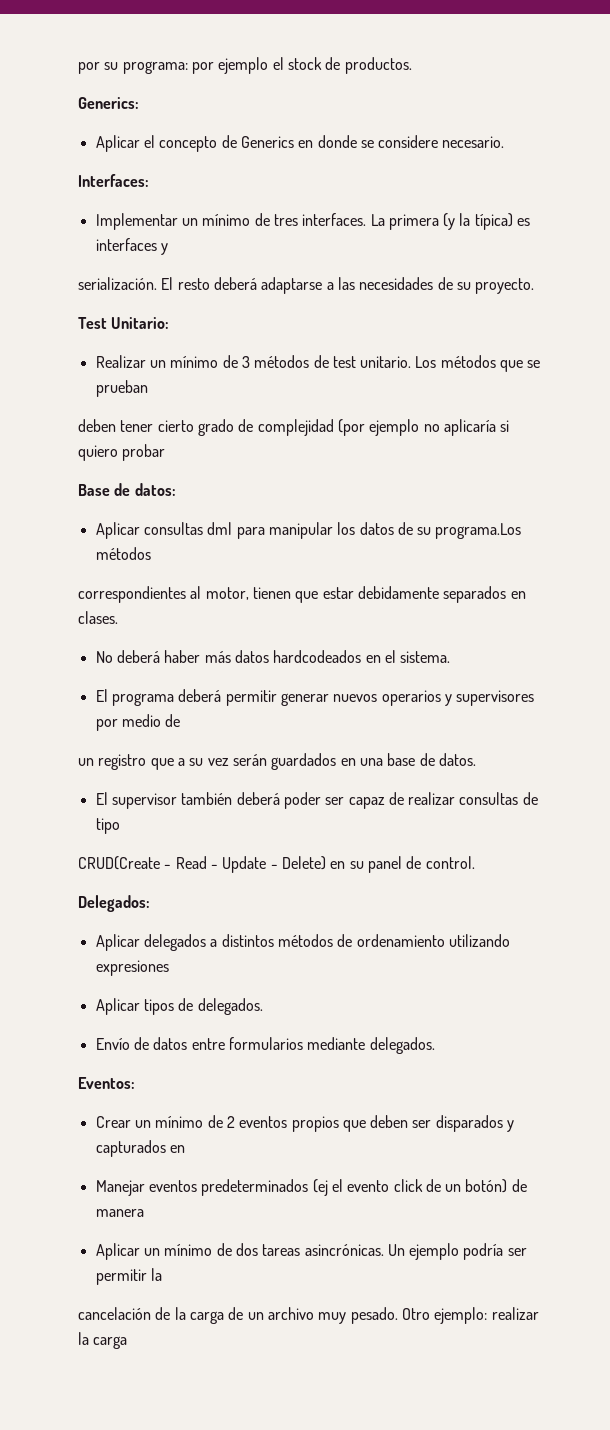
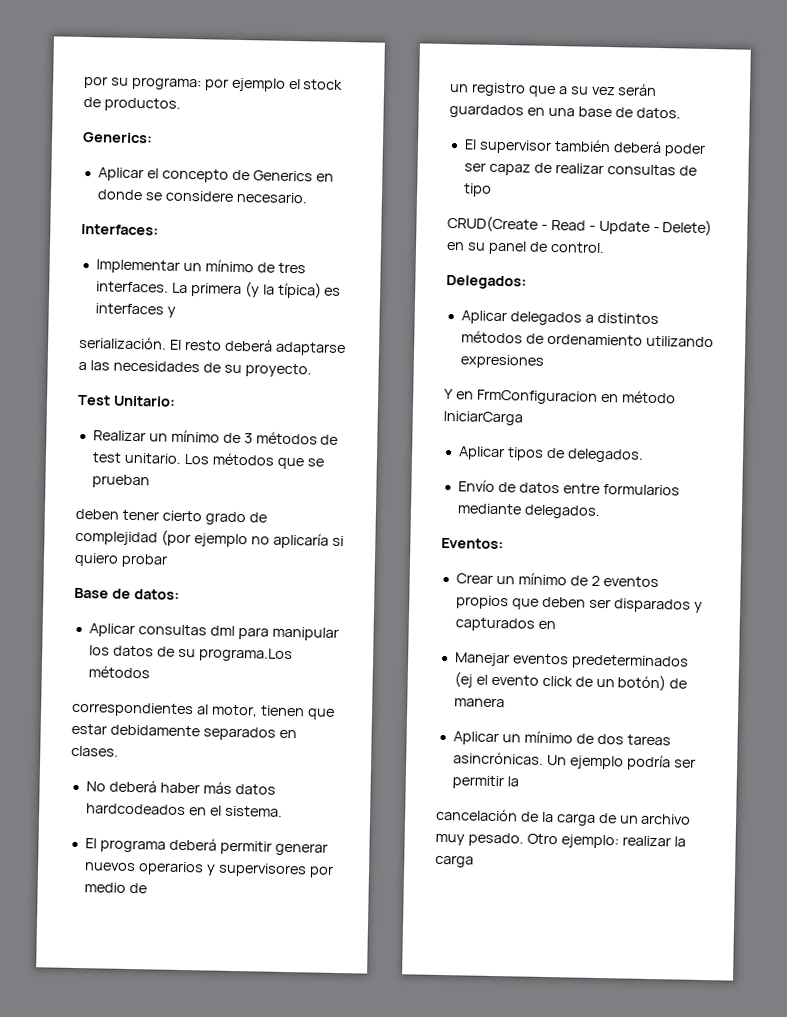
+ Y en FrmConfiguracion en método IniciarCarga

